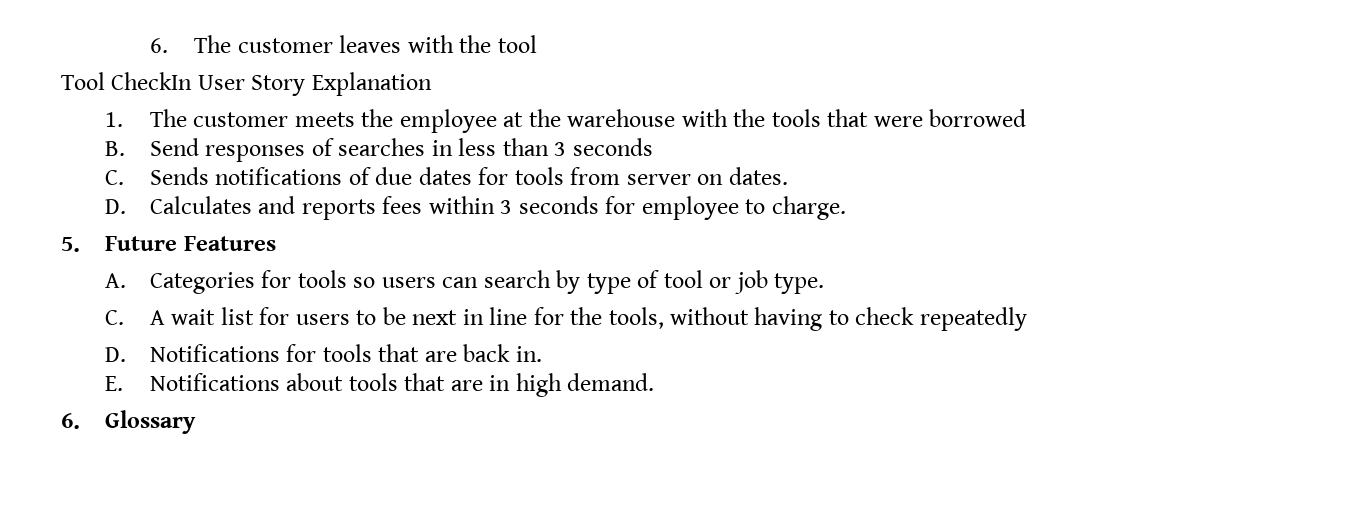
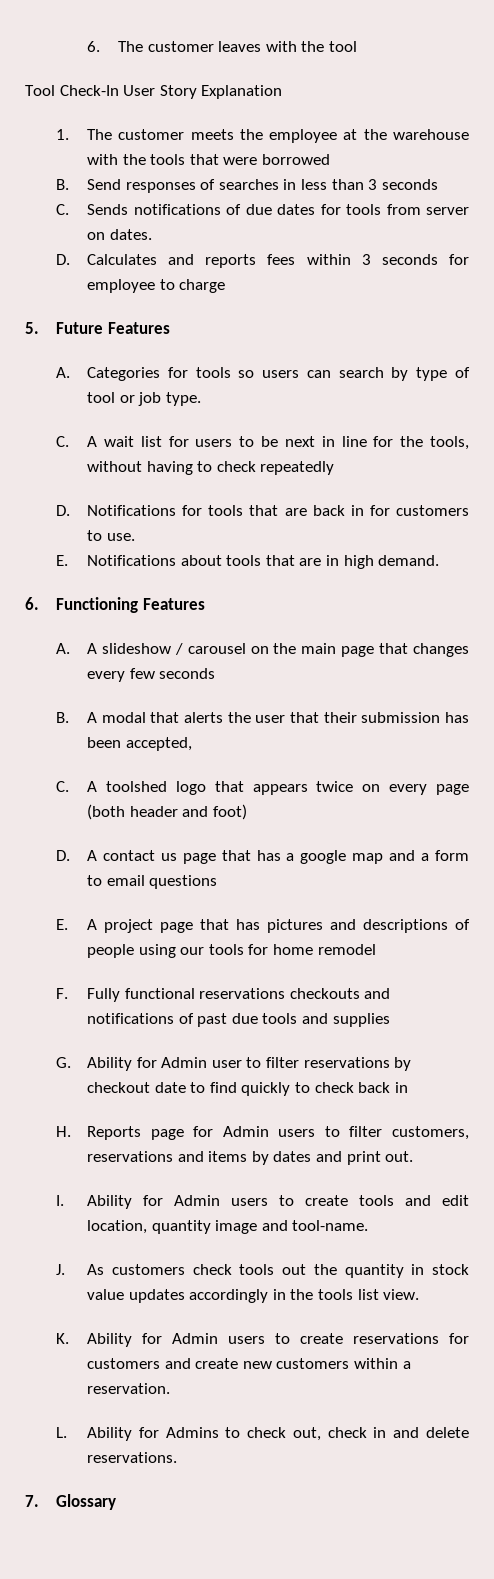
- Tool CheckIn User Story Explanation
+ Tool Check-In User Story Explanation
- D. Calculates and reports fees within 3 seconds for employee to charge.
+ D. Calculates and reports fees within 3 seconds for employee to charge
- D. Notifications for tools that are back in.
+ D. Notifications for tools that are back in for customers to use.
- 6. Glossary
+ 6. Functioning Features
+ A. A slideshow / carousel on the main page that changes every few seconds
+ B. A modal that alerts the user that their submission has been accepted,
+ C. A toolshed logo that appears twice on every page (both header and foot)
+ D. A contact us page that has a google map and a form to email questions
+ E. A project page that has pictures and descriptions of people using our tools for home remodel
+ F. Fully functional reservations checkouts and notifications of past due tools and supplies
+ G. Ability for Admin user to filter reservations by checkout date to find quickly to check back in
+ H. Reports page for Admin users to filter customers, reservations and items by dates and print out.
+ I. Ability for Admin users to create tools and edit location, quantity image and tool-name.
+ J. As customers check tools out the quantity in stock value updates accordingly in the tools list view.
+ K. Ability for Admin users to create reservations for customers and create new customers within a reservation.
+ L. Ability for Admins to check out, check in and delete reservations.
+ 7. Glossary

